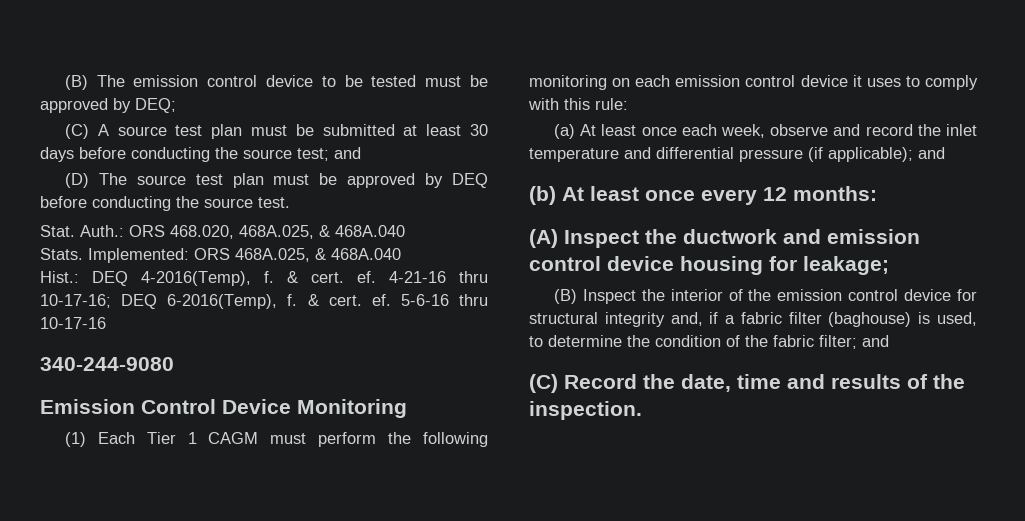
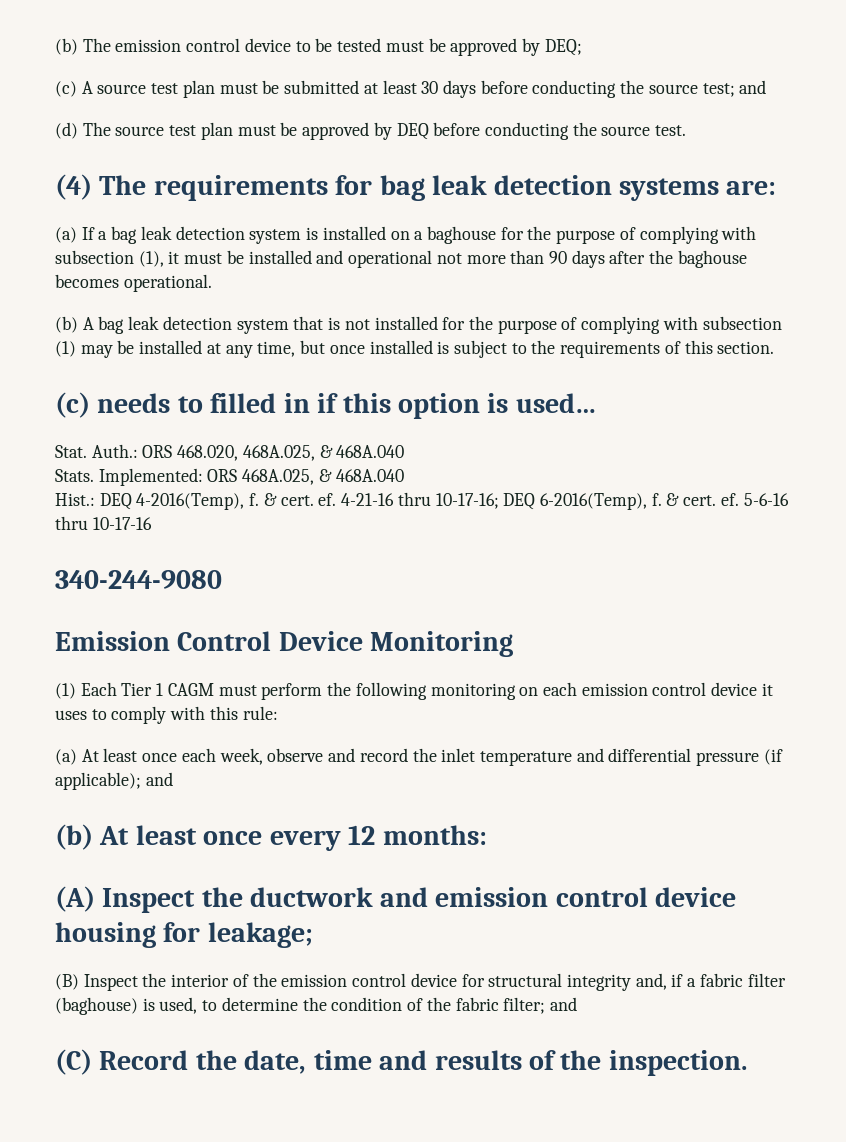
- (B) The emission control device to be tested must be approved by DEQ;
+ (b) The emission control device to be tested must be approved by DEQ;
- (C) A source test plan must be submitted at least 30 days before conducting the source test; and
+ (c) A source test plan must be submitted at least 30 days before conducting the source test; and
- (D) The source test plan must be approved by DEQ before conducting the source test.
+ (d) The source test plan must be approved by DEQ before conducting the source test.
+ (4) The requirements for bag leak detection systems are:
+ (a) If a bag leak detection system is installed on a baghouse for the purpose of complying with subsection (1), it must be installed and operational not more than 90 days after the baghouse becomes operational.
+ (b) A bag leak detection system that is not installed for the purpose of complying with subsection (1) may be installed at any time, but once installed is subject to the requirements of this section.
+ (c) needs to filled in if this option is used…

